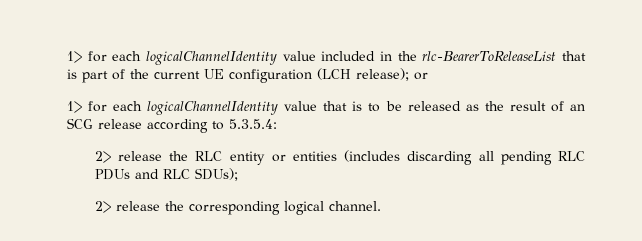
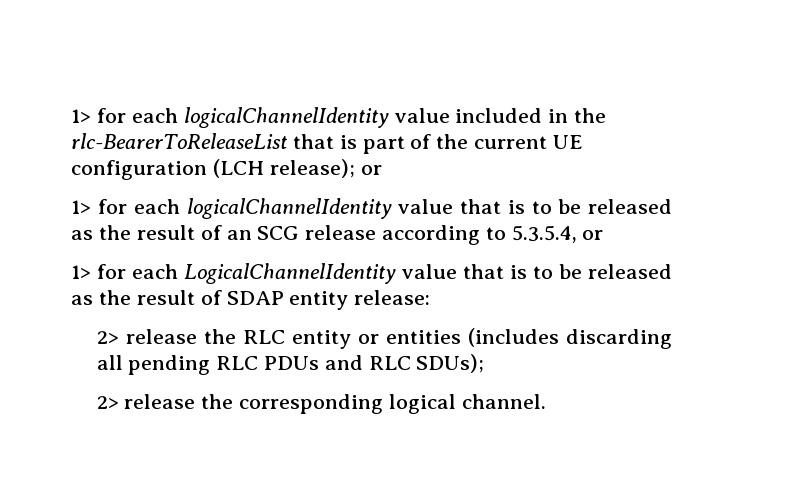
- 1> for each logicalChannelIdentity value that is to be released as the result of an SCG release according to 5.3.5.4:
+ 1> for each logicalChannelIdentity value that is to be released as the result of an SCG release according to 5.3.5.4, or
+ 1> for each LogicalChannelIdentity value that is to be released as the result of SDAP entity release:

